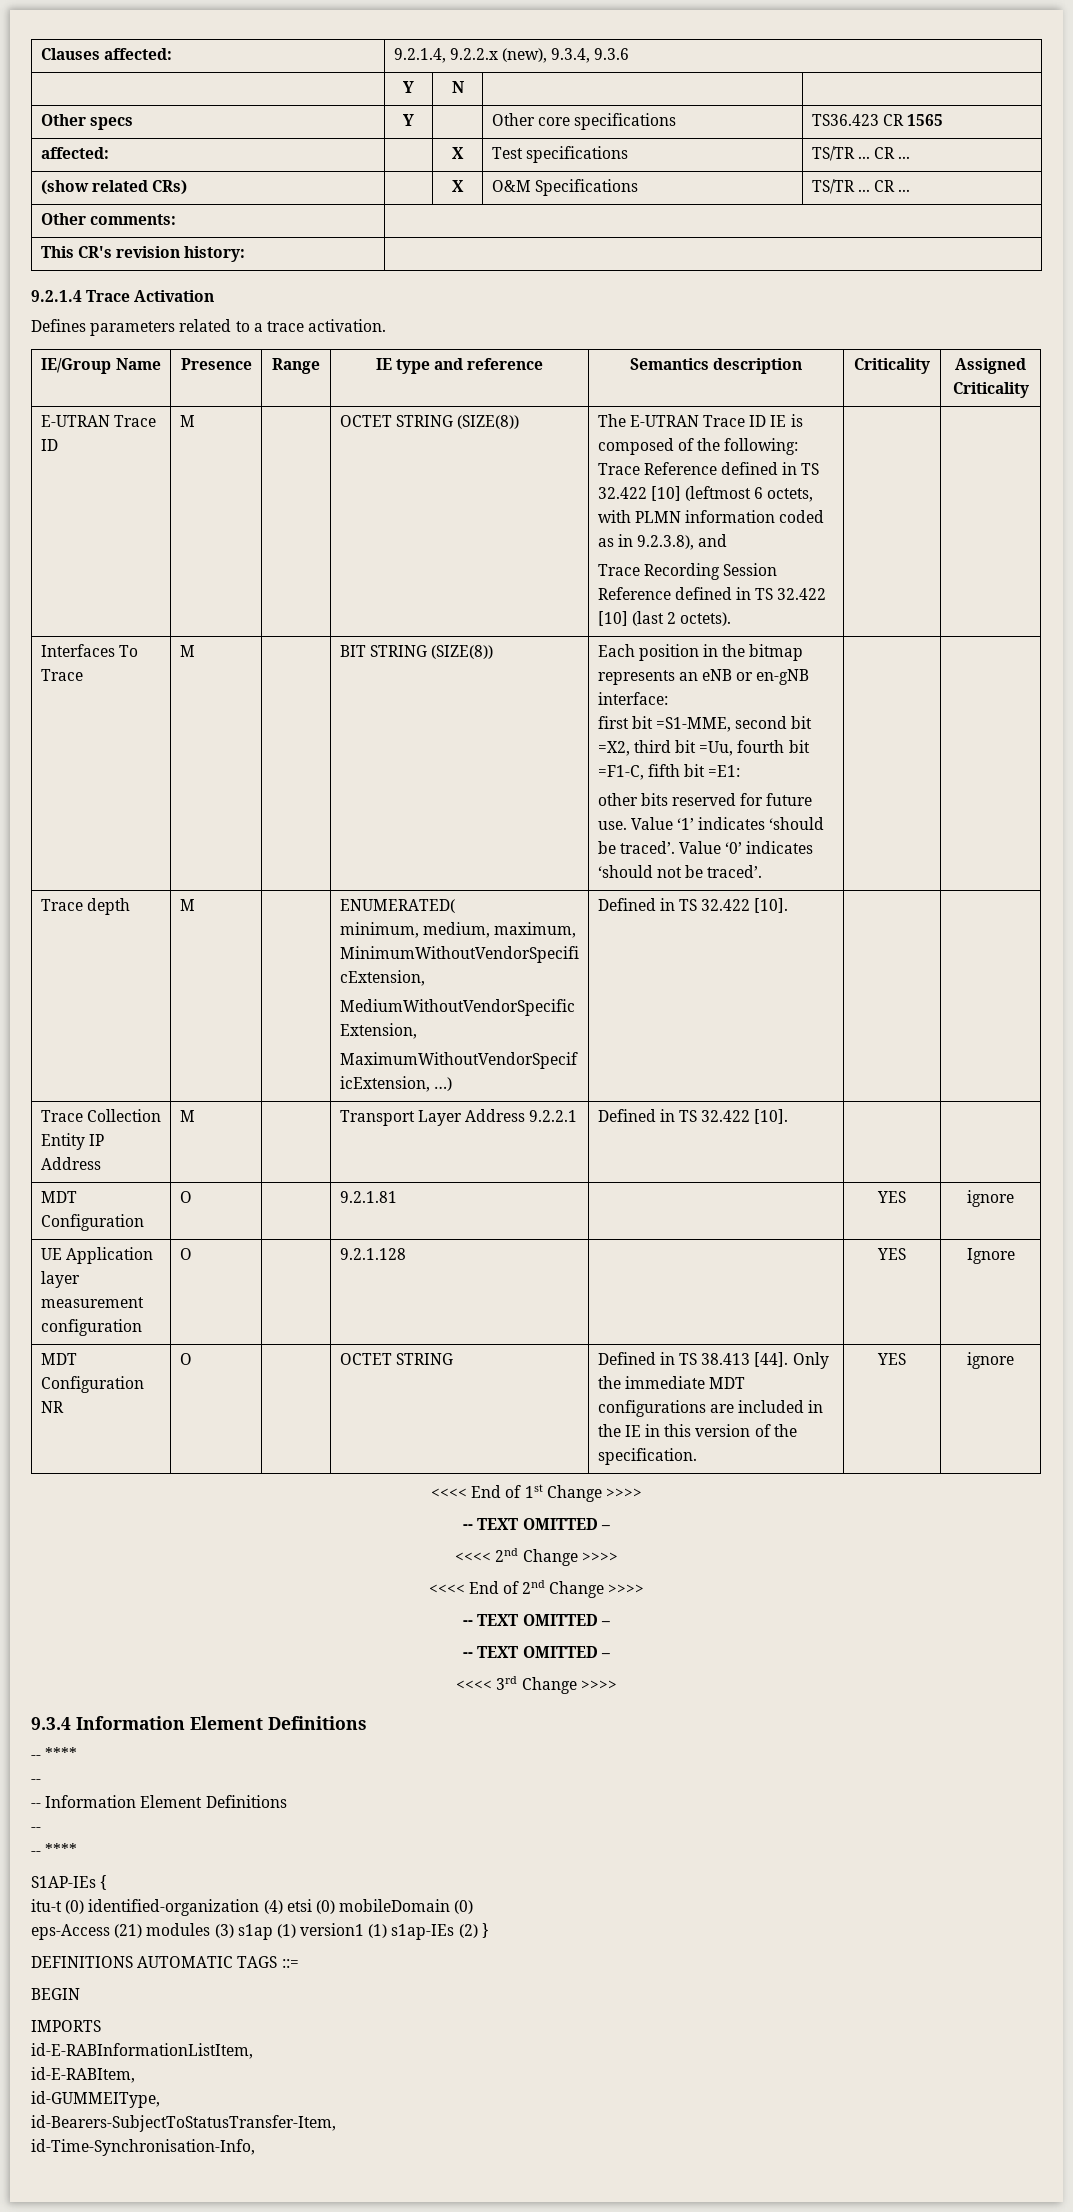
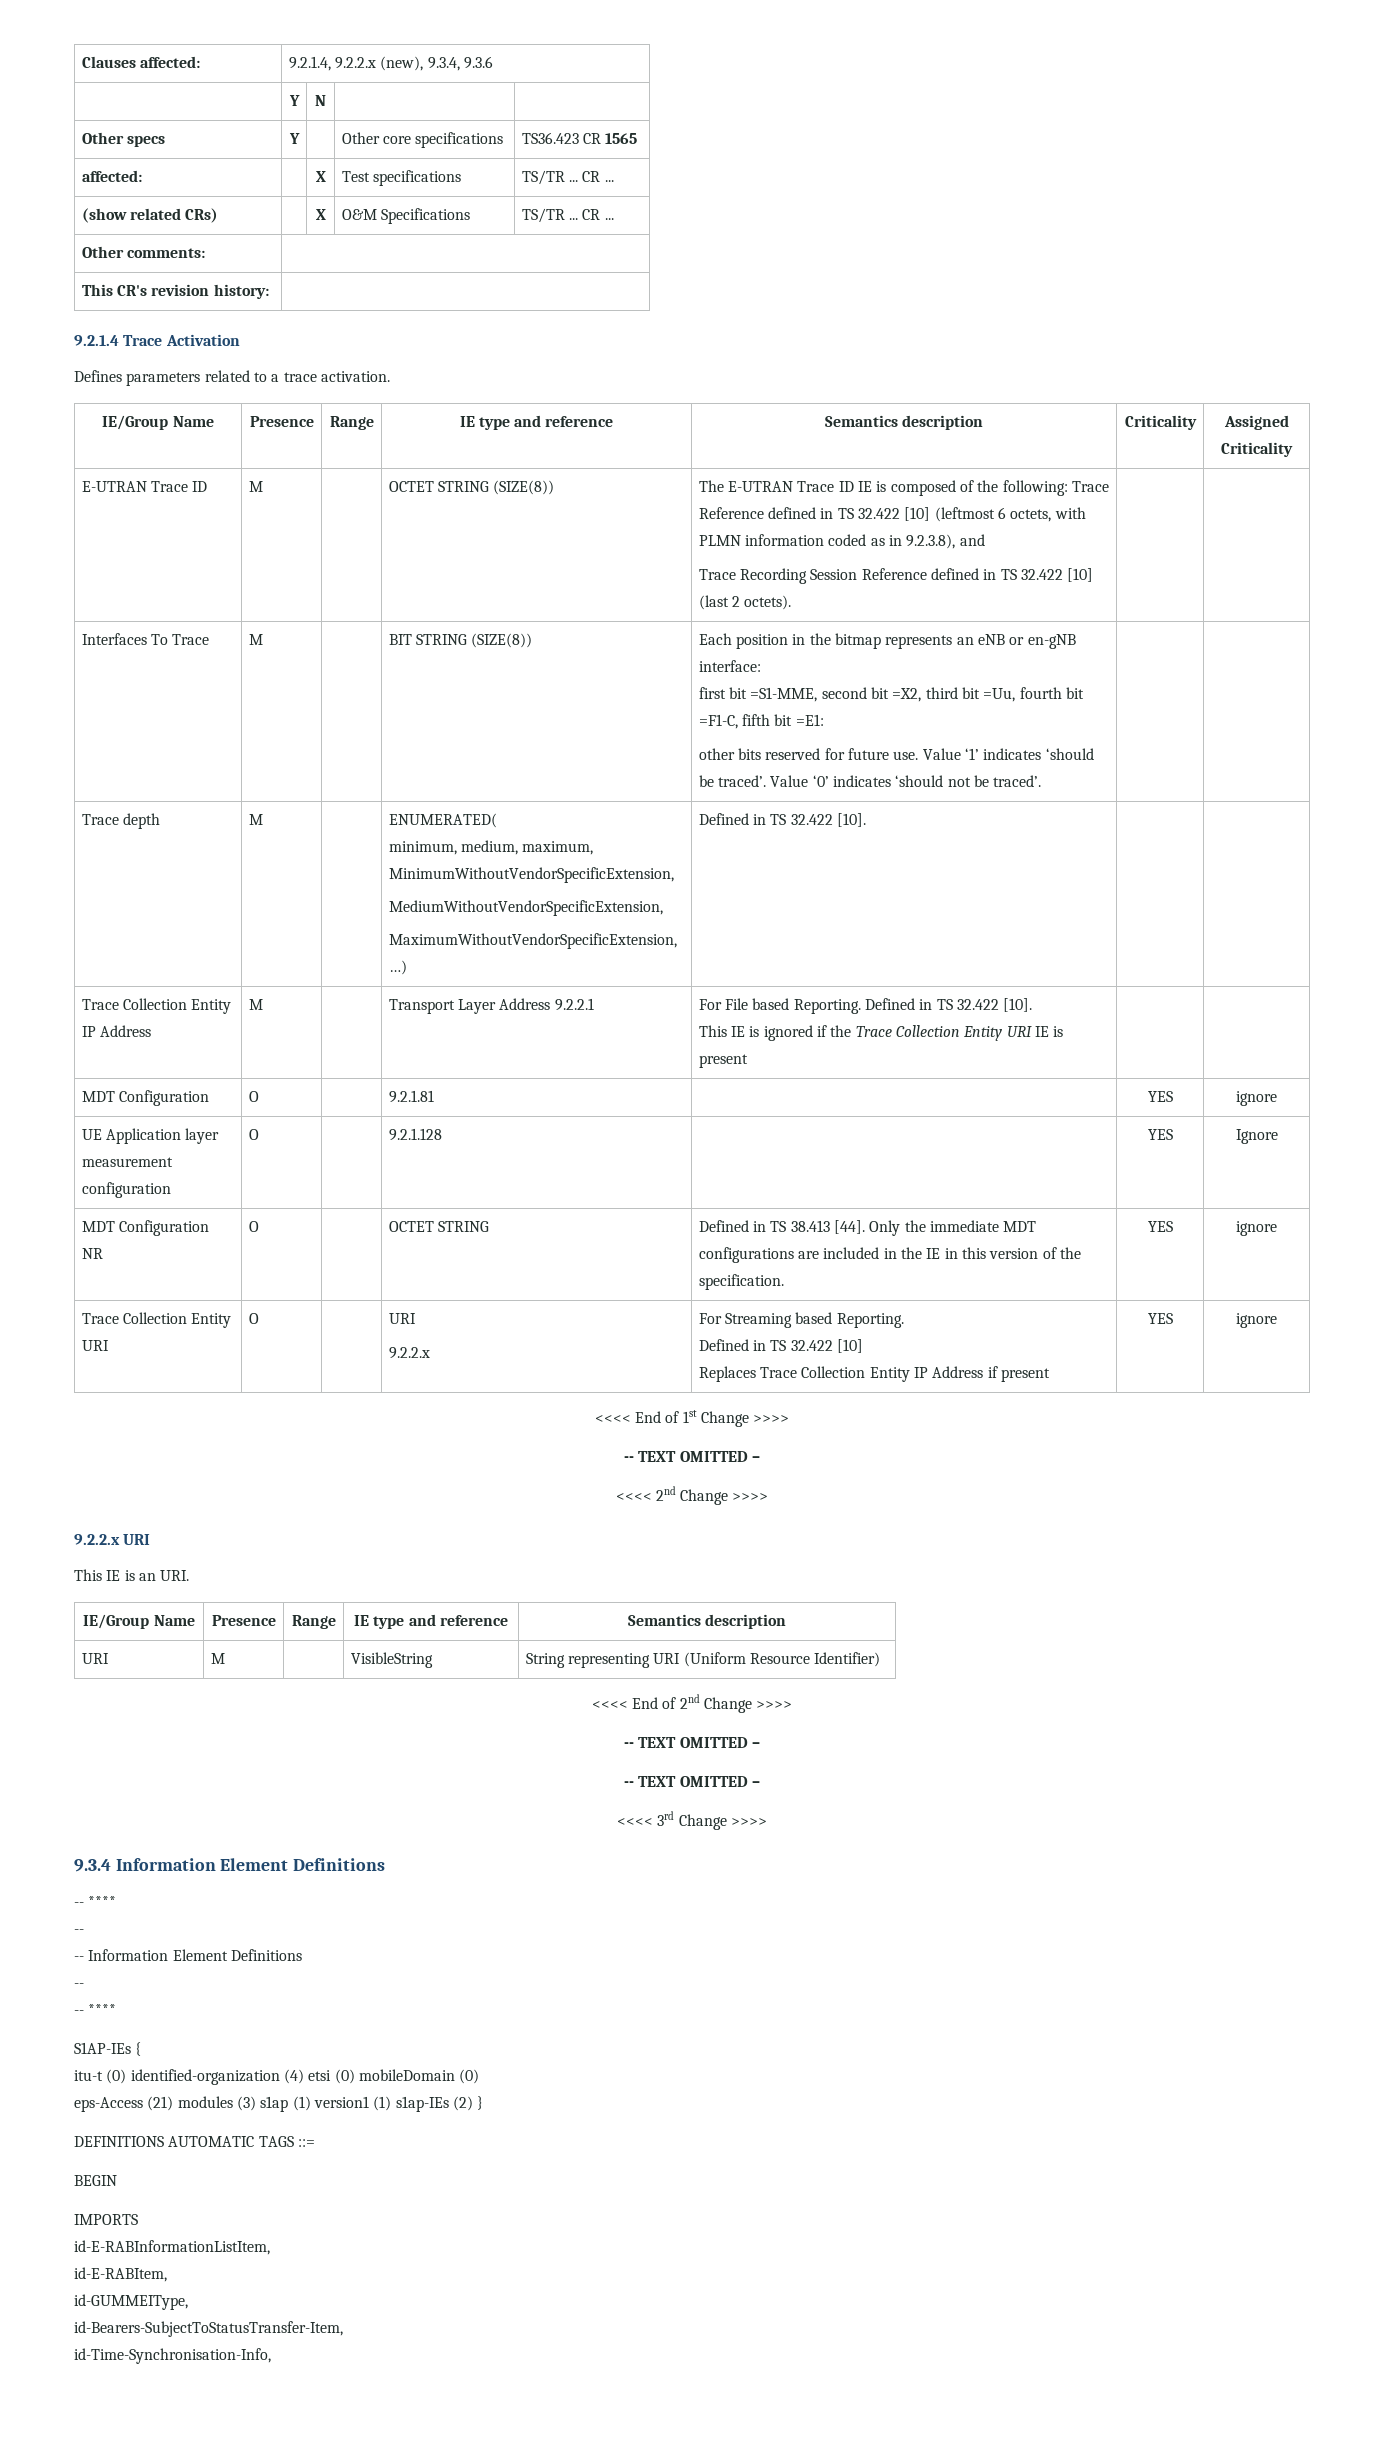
- Trace Collection Entity IP Address | M | | Transport Layer Address 9.2.2.1 | Defined in TS 32.422 [10]. | |
+ Trace Collection Entity IP Address | M | | Transport Layer Address 9.2.2.1 | For File based Reporting. Defined in TS 32.422 [10].
+ This IE is ignored if the Trace Collection Entity URI IE is present | |
+ Trace Collection Entity URI | O | | URI
+ 9.2.2.x | For Streaming based Reporting.
+ Defined in TS 32.422 [10]
+ Replaces Trace Collection Entity IP Address if present | YES | ignore
+ 9.2.2.x URI
+ This IE is an URI.
+ IE/Group Name | Presence | Range | IE type and reference | Semantics description
+ URI | M | | VisibleString | String representing URI (Uniform Resource Identifier)

